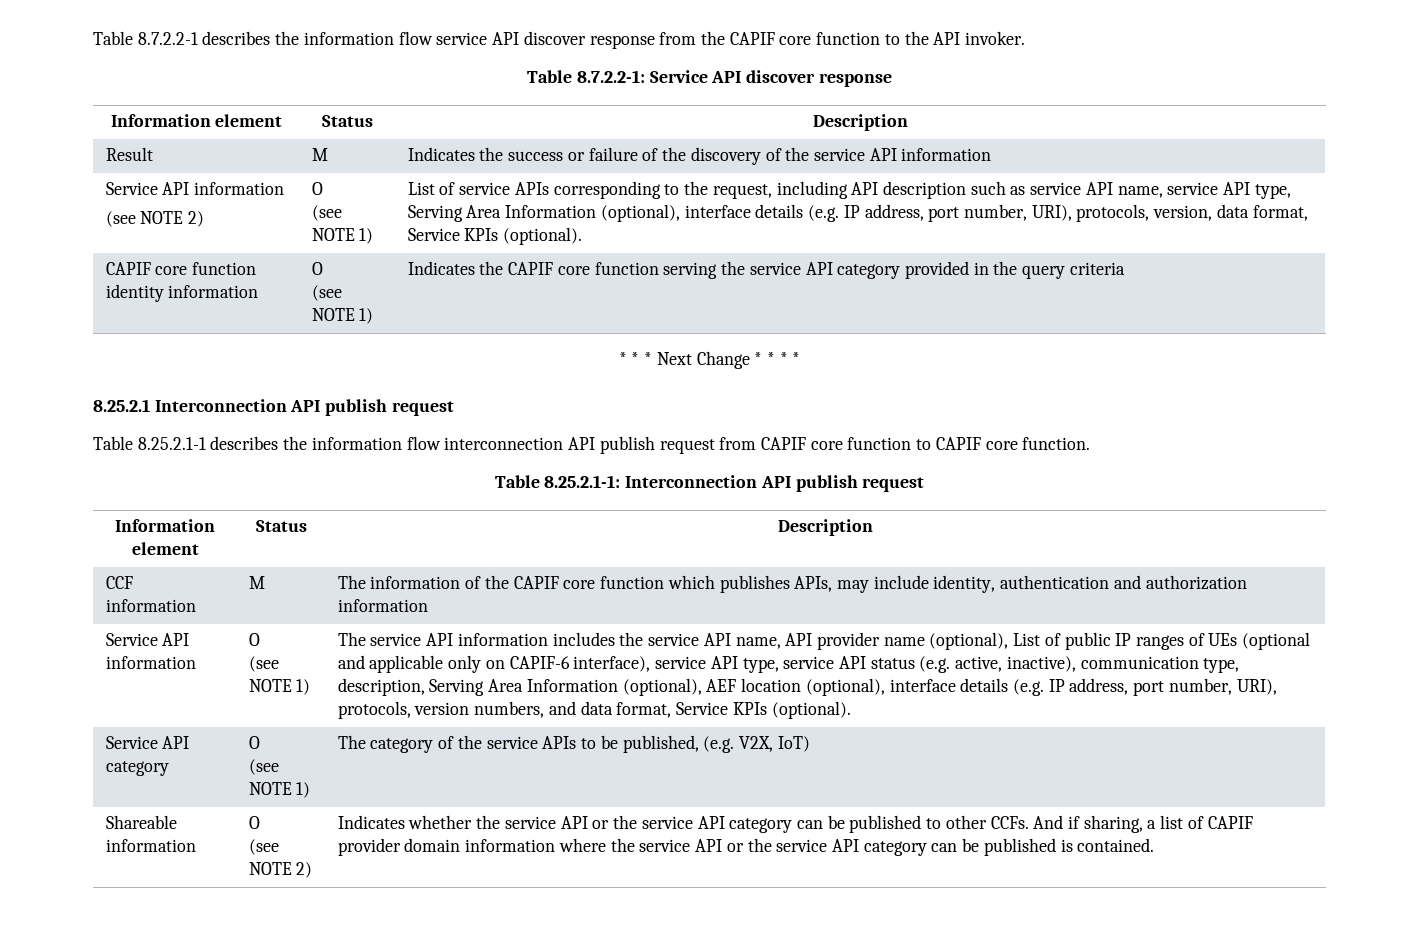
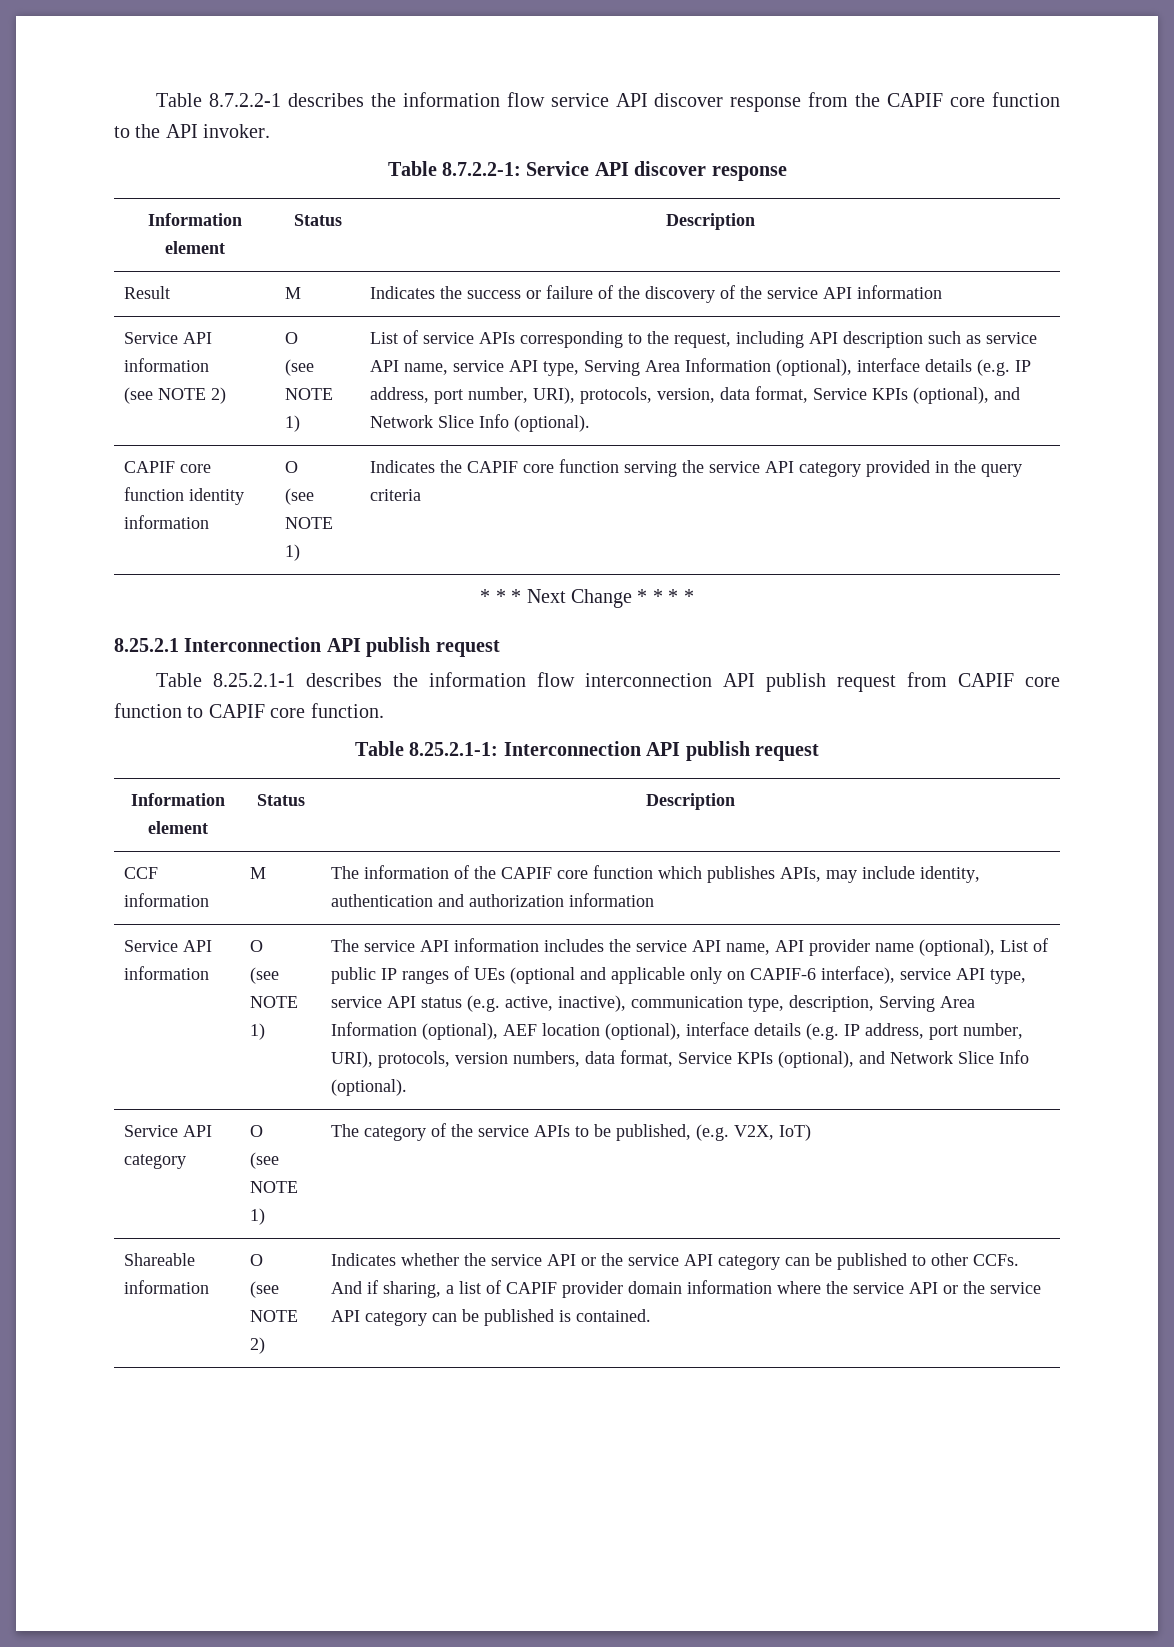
- List of service APIs corresponding to the request, including API description such as service API name, service API type, Serving Area Information (optional), interface details (e.g. IP address, port number, URI), protocols, version, data format, Service KPIs (optional).
+ List of service APIs corresponding to the request, including API description such as service API name, service API type, Serving Area Information (optional), interface details (e.g. IP address, port number, URI), protocols, version, data format, Service KPIs (optional), and Network Slice Info (optional).
- The service API information includes the service API name, API provider name (optional), List of public IP ranges of UEs (optional and applicable only on CAPIF-6 interface), service API type, service API status (e.g. active, inactive), communication type, description, Serving Area Information (optional), AEF location (optional), interface details (e.g. IP address, port number, URI), protocols, version numbers, and data format, Service KPIs (optional).
+ The service API information includes the service API name, API provider name (optional), List of public IP ranges of UEs (optional and applicable only on CAPIF-6 interface), service API type, service API status (e.g. active, inactive), communication type, description, Serving Area Information (optional), AEF location (optional), interface details (e.g. IP address, port number, URI), protocols, version numbers, data format, Service KPIs (optional), and Network Slice Info (optional).

